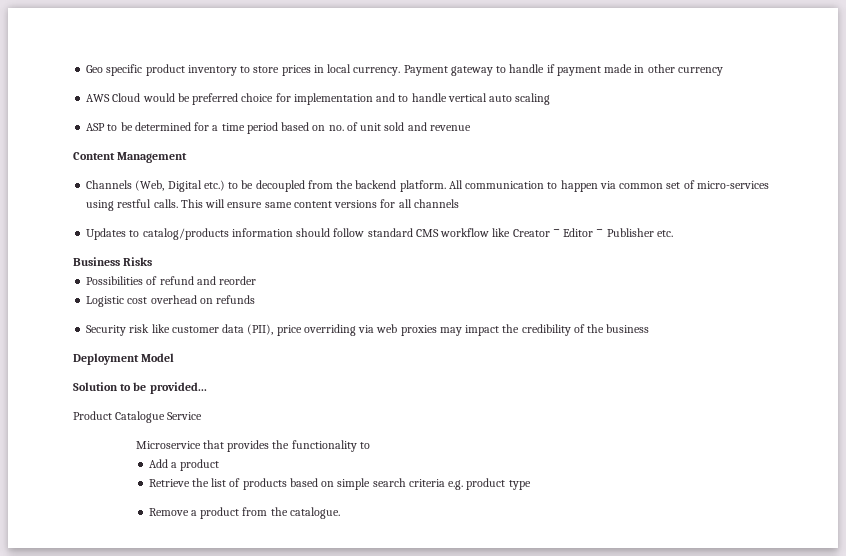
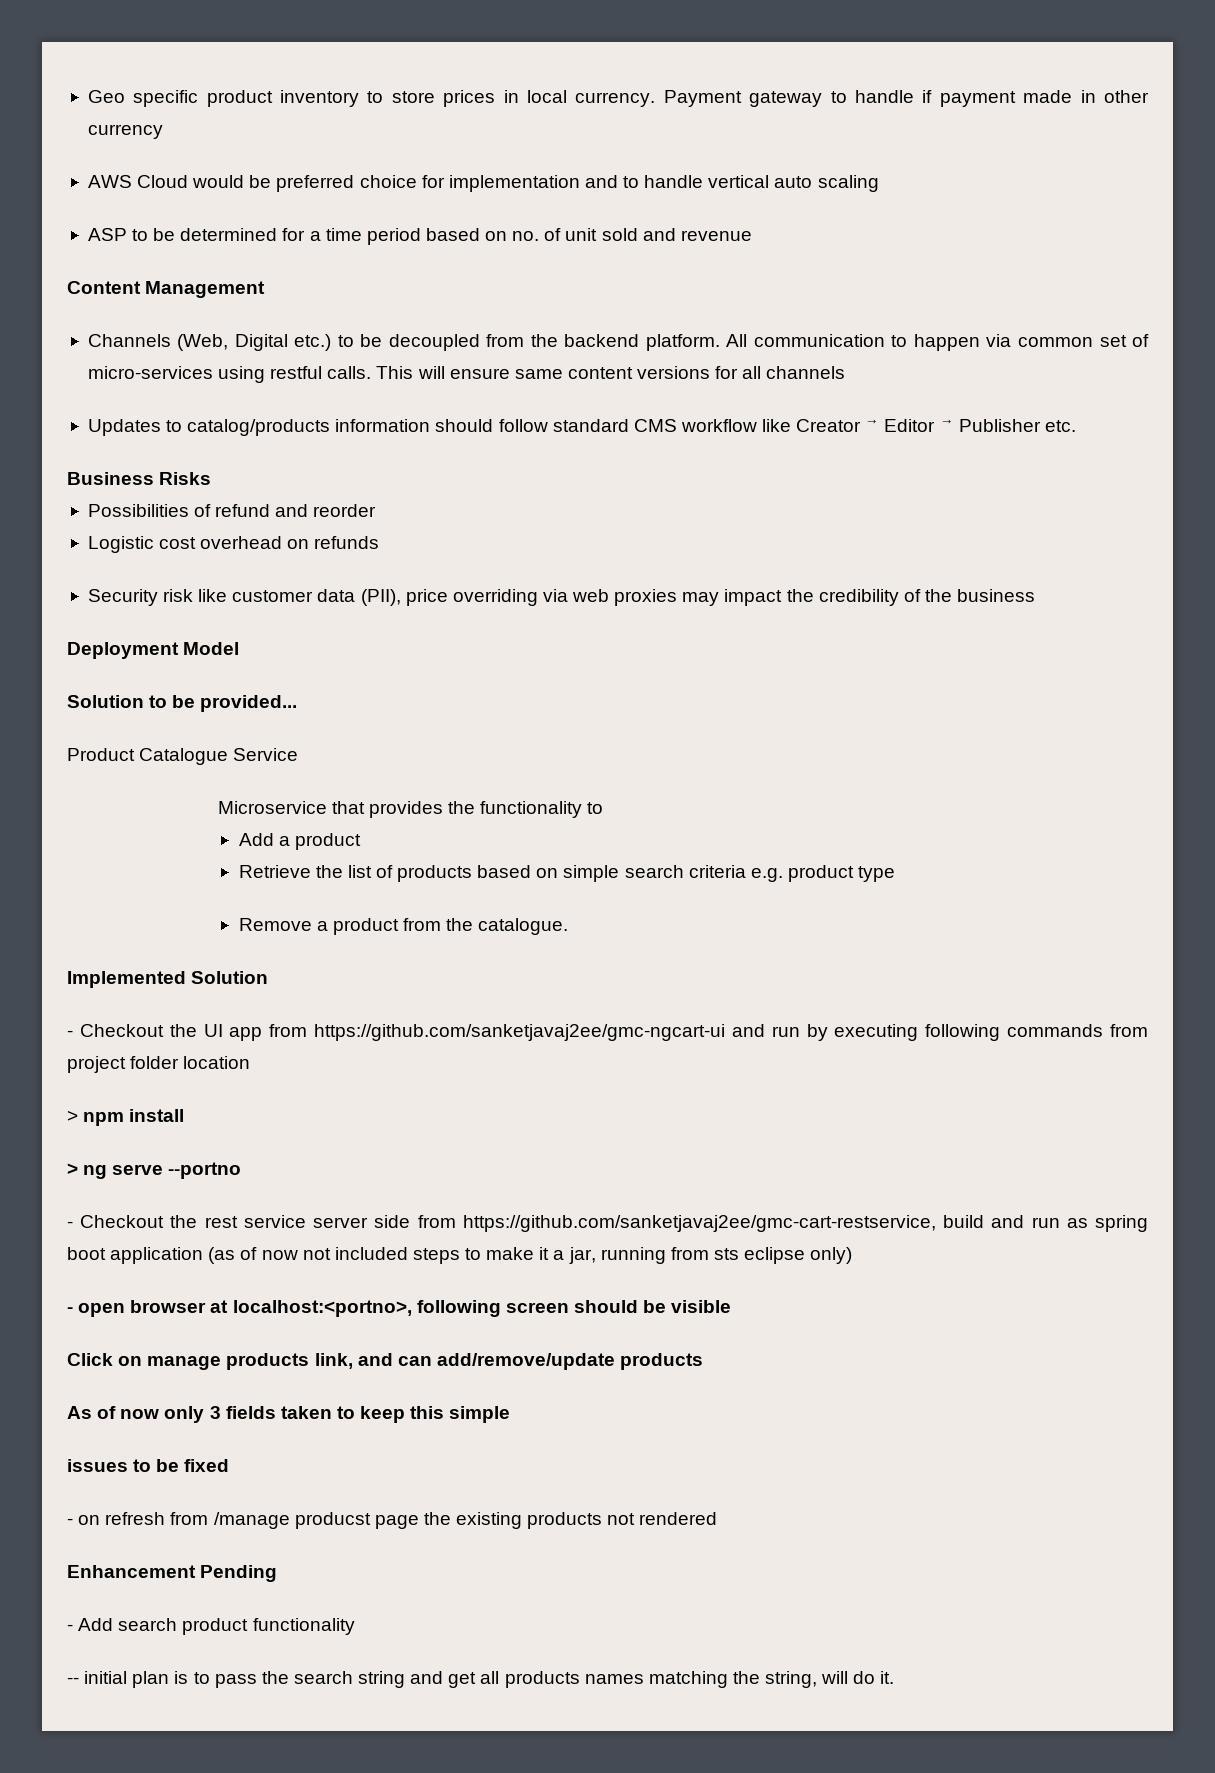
+ Implemented Solution
+ - Checkout the UI app from https://github.com/sanketjavaj2ee/gmc-ngcart-ui and run by executing following commands from project folder location
+ > npm install
+ > ng serve --portno
+ - Checkout the rest service server side from https://github.com/sanketjavaj2ee/gmc-cart-restservice, build and run as spring boot application (as of now not included steps to make it a jar, running from sts eclipse only)
+ - open browser at localhost:<portno>, following screen should be visible
+ Click on manage products link, and can add/remove/update products
+ As of now only 3 fields taken to keep this simple
+ issues to be fixed
+ - on refresh from /manage producst page the existing products not rendered
+ Enhancement Pending
+ - Add search product functionality
+ -- initial plan is to pass the search string and get all products names matching the string, will do it.

